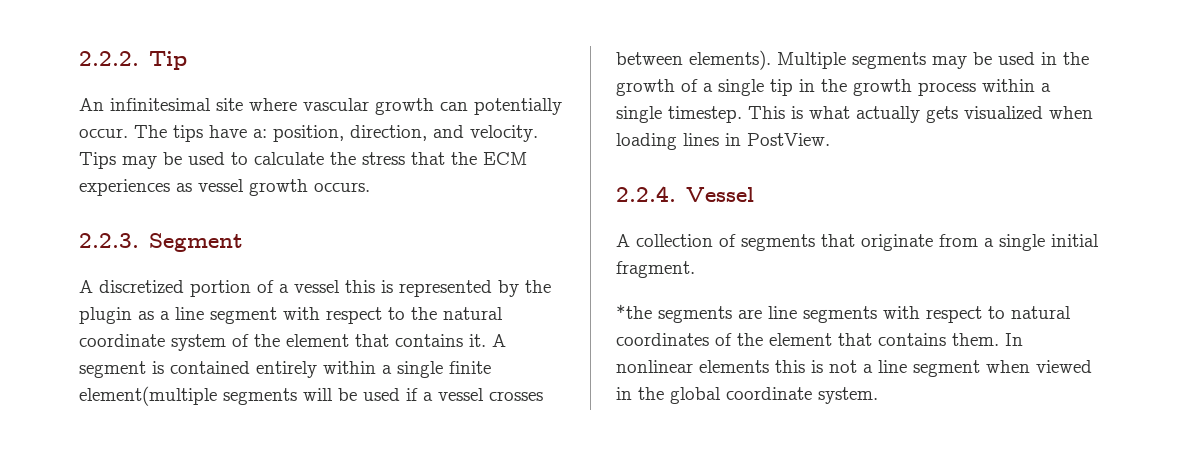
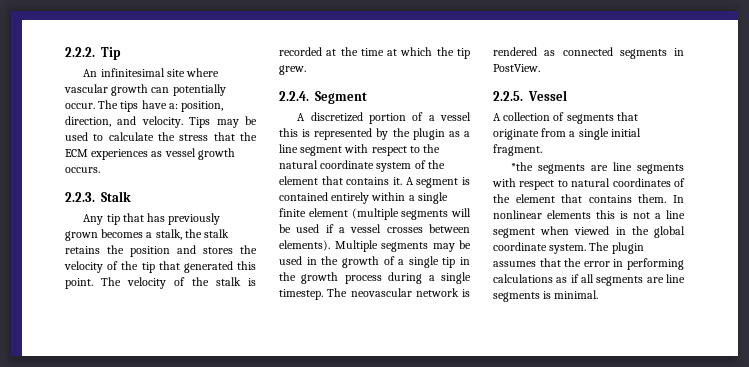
- 2.2.3. Segment
+ 2.2.3. Stalk
+ Any tip that has previously grown becomes a stalk, the stalk retains the position and stores the velocity of the tip that generated this point. The velocity of the stalk is recorded at the time at which the tip grew.
+ 2.2.4. Segment
- A segment is contained entirely within a single finite element(multiple segments will be used if a vessel crosses between elements).
+ A segment is contained entirely within a single finite element (multiple segments will be used if a vessel crosses between elements).
- Multiple segments may be used in the growth of a single tip in the growth process within a single timestep.
+ Multiple segments may be used in the growth of a single tip in the growth process during a single timestep.
- This is what actually gets visualized when loading lines in PostView.
+ The neovascular network is rendered as connected segments in PostView.
- 2.2.4. Vessel
+ 2.2.5. Vessel
+ The plugin assumes that the error in performing calculations as if all segments are line segments is minimal.

